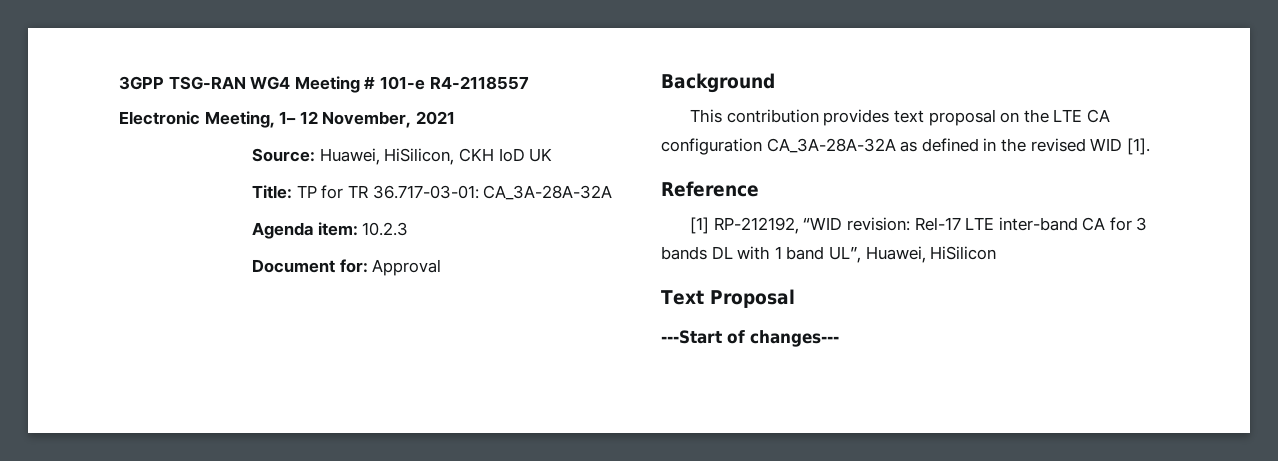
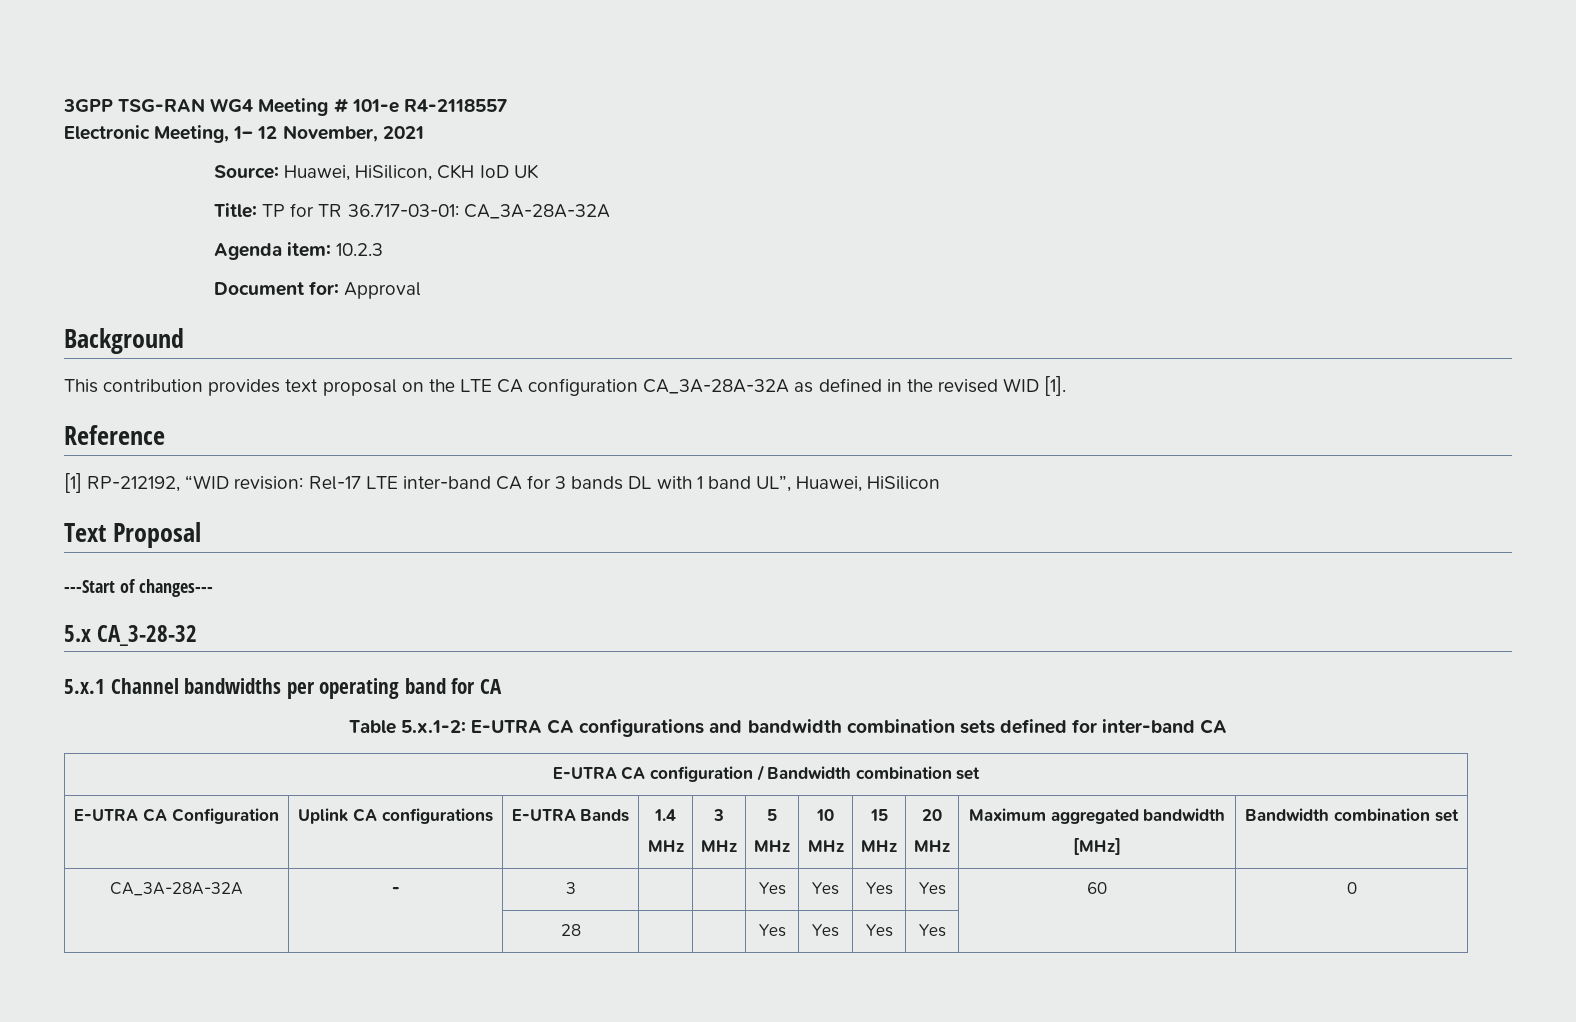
+ 5.x CA_3-28-32
+ 5.x.1 Channel bandwidths per operating band for CA
+ Table 5.x.1-2: E-UTRA CA configurations and bandwidth combination sets defined for inter-band CA
+ E-UTRA CA configuration / Bandwidth combination set
+ E-UTRA CA Configuration | Uplink CA configurations | E-UTRA Bands | 1.4
+ MHz | 3
+ MHz | 5
+ MHz | 10
+ MHz | 15
+ MHz | 20
+ MHz | Maximum aggregated bandwidth
+ [MHz] | Bandwidth combination set
+ CA_3A-28A-32A | - | 3 | | | Yes | Yes | Yes | Yes | 60 | 0
+ | | 28 | | | Yes | Yes | Yes | Yes | |

